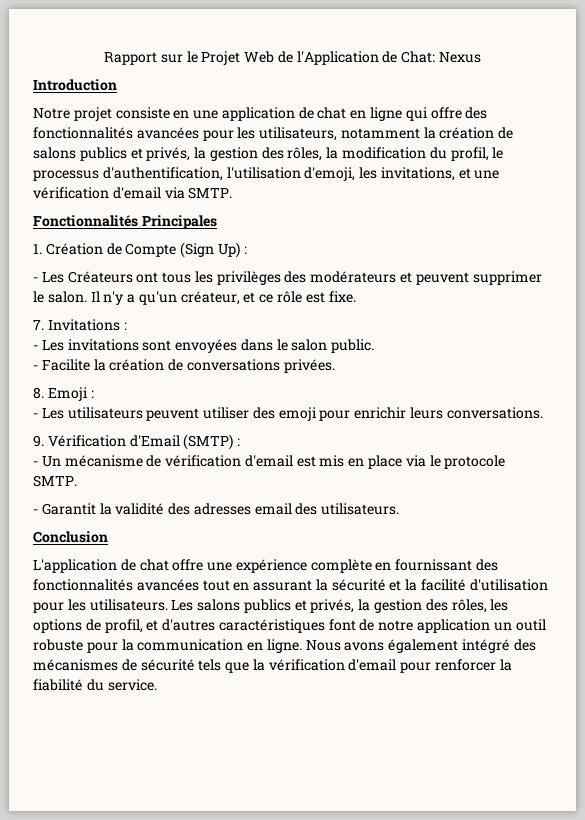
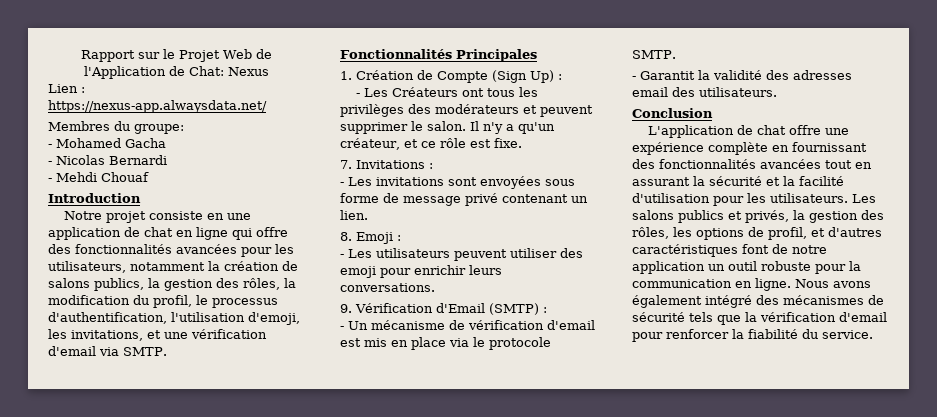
+ Lien : https://nexus-app.alwaysdata.net/
+ Membres du groupe:
+ - Mohamed Gacha
+ - Nicolas Bernardi
+ - Mehdi Chouaf
- Notre projet consiste en une application de chat en ligne qui offre des fonctionnalités avancées pour les utilisateurs, notamment la création de salons publics et privés, la gestion des rôles, la modification du profil, le processus d'authentification, l'utilisation d'emoji, les invitations, et une vérification d'email via SMTP.
+ Notre projet consiste en une application de chat en ligne qui offre des fonctionnalités avancées pour les utilisateurs, notamment la création de salons publics, la gestion des rôles, la modification du profil, le processus d'authentification, l'utilisation d'emoji, les invitations, et une vérification d'email via SMTP.
- - Les invitations sont envoyées dans le salon public.
- - Facilite la création de conversations privées.
+ - Les invitations sont envoyées sous forme de message privé contenant un lien.

